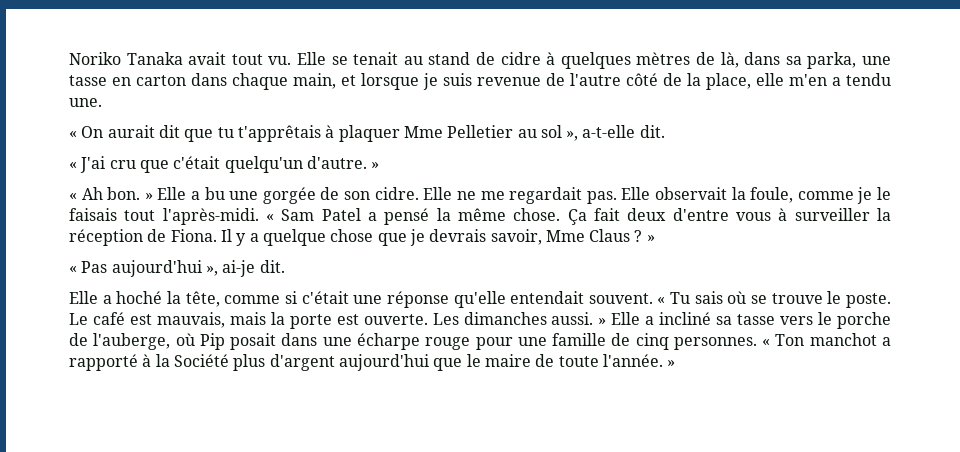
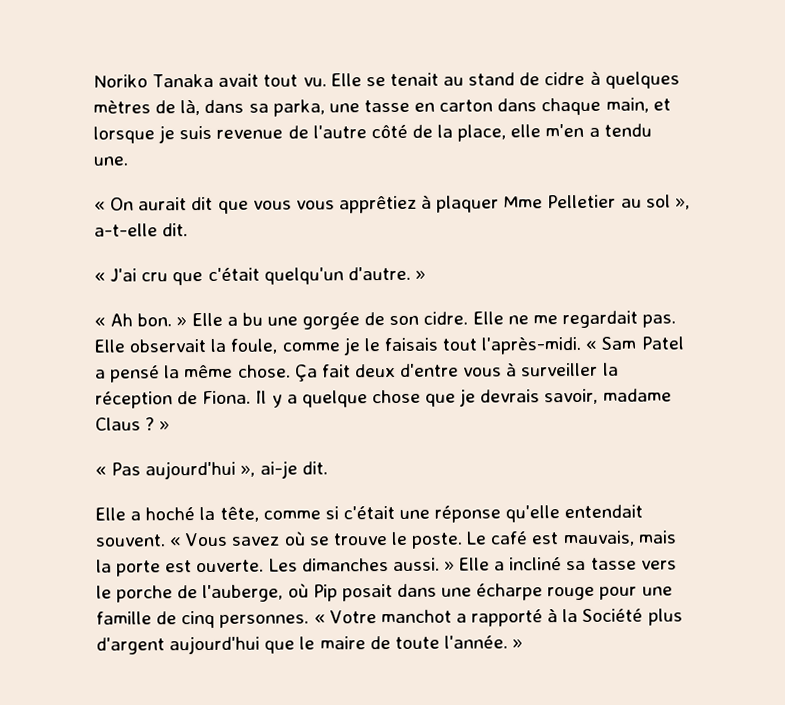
- « On aurait dit que tu t'apprêtais à plaquer Mme Pelletier au sol », a-t-elle dit.
+ « On aurait dit que vous vous apprêtiez à plaquer Mme Pelletier au sol », a-t-elle dit.
- Il y a quelque chose que je devrais savoir, Mme Claus ? »
+ Il y a quelque chose que je devrais savoir, madame Claus ? »
- « Tu sais où se trouve le poste.
+ « Vous savez où se trouve le poste.
- « Ton manchot a rapporté à la Société plus d'argent aujourd'hui que le maire de toute l'année. »
+ « Votre manchot a rapporté à la Société plus d'argent aujourd'hui que le maire de toute l'année. »

